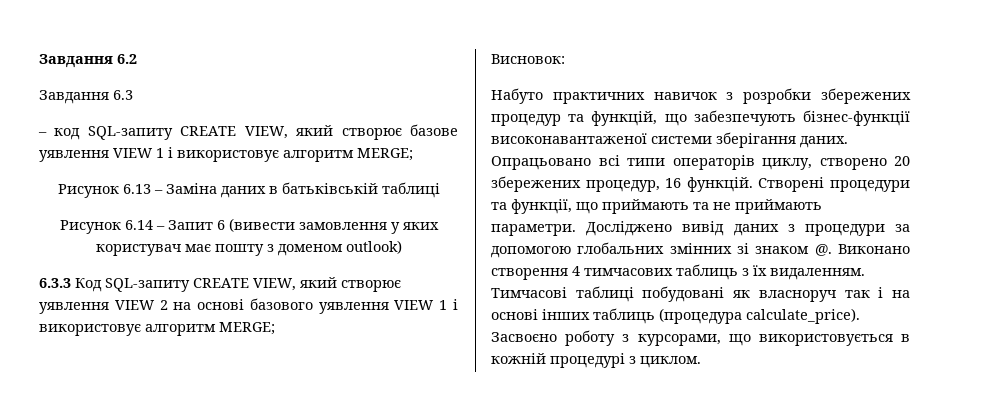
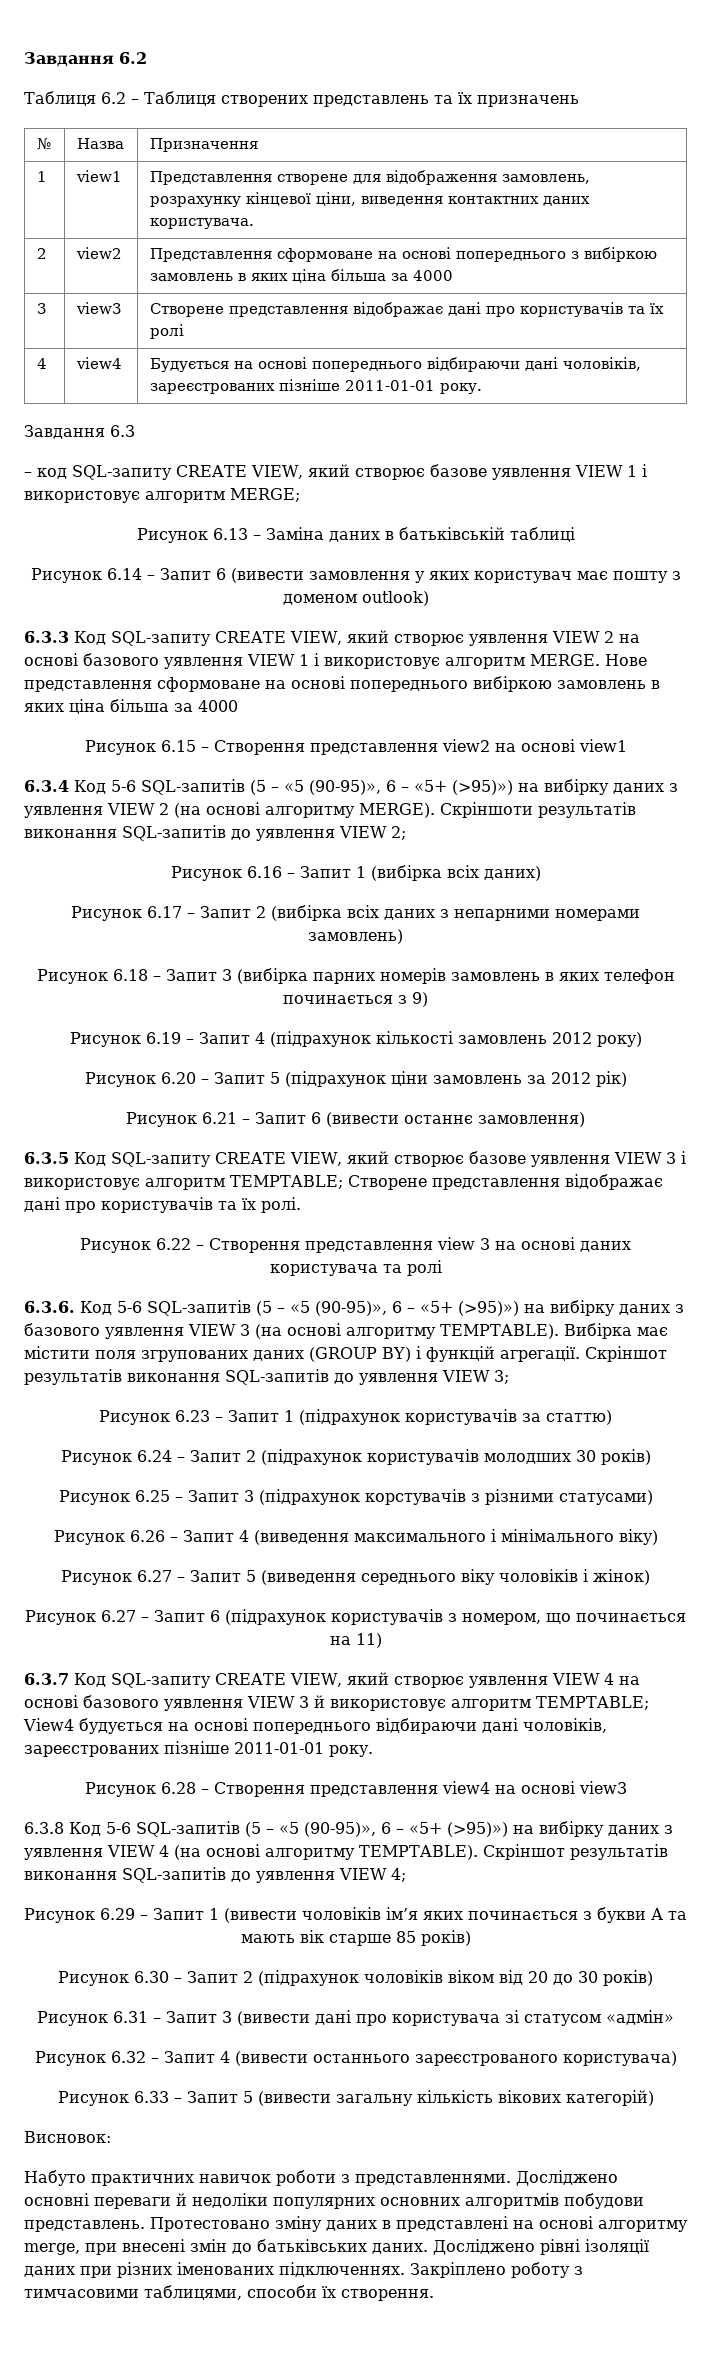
+ Таблиця 6.2 – Таблиця створених представлень та їх призначень
+ № | Назва | Призначення
+ 1 | view1 | Представлення створене для відображення замовлень, розрахунку кінцевої ціни, виведення контактних даних користувача.
+ 2 | view2 | Представлення сформоване на основі попереднього з вибіркою замовлень в яких ціна більша за 4000
+ 3 | view3 | Створене представлення відображає дані про користувачів та їх ролі
+ 4 | view4 | Будується на основі попереднього відбираючи дані чоловіків, зареєстрованих пізніше 2011-01-01 року.
- 6.3.3 Код SQL-запиту CREATE VIEW, який створює уявлення VIEW 2 на основі базового уявлення VIEW 1 і використовує алгоритм MERGE;
+ 6.3.3 Код SQL-запиту CREATE VIEW, який створює уявлення VIEW 2 на основі базового уявлення VIEW 1 і використовує алгоритм MERGE. Нове представлення сформоване на основі попереднього вибіркою замовлень в яких ціна більша за 4000
+ Рисунок 6.15 – Створення представлення view2 на основі view1
+ 6.3.4 Код 5-6 SQL-запитів (5 – «5 (90-95)», 6 – «5+ (>95)») на вибірку даних з уявлення VIEW 2 (на основі алгоритму MERGE). Скріншоти результатів виконання SQL-запитів до уявлення VIEW 2;
+ Рисунок 6.16 – Запит 1 (вибірка всіх даних)
+ Рисунок 6.17 – Запит 2 (вибірка всіх даних з непарними номерами замовлень)
+ Рисунок 6.18 – Запит 3 (вибірка парних номерів замовлень в яких телефон починається з 9)
+ Рисунок 6.19 – Запит 4 (підрахунок кількості замовлень 2012 року)
+ Рисунок 6.20 – Запит 5 (підрахунок ціни замовлень за 2012 рік)
+ Рисунок 6.21 – Запит 6 (вивести останнє замовлення)
+ 6.3.5 Код SQL-запиту CREATE VIEW, який створює базове уявлення VIEW 3 і використовує алгоритм TEMPTABLE; Створене представлення відображає дані про користувачів та їх ролі.
+ Рисунок 6.22 – Створення представлення view 3 на основі даних користувача та ролі
+ 6.3.6. Код 5-6 SQL-запитів (5 – «5 (90-95)», 6 – «5+ (>95)») на вибірку даних з базового уявлення VIEW 3 (на основі алгоритму TEMPTABLE). Вибірка має містити поля згрупованих даних (GROUP BY) і функцій агрегації. Скріншот результатів виконання SQL-запитів до уявлення VIEW 3;
+ Рисунок 6.23 – Запит 1 (підрахунок користувачів за статтю)
+ Рисунок 6.24 – Запит 2 (підрахунок користувачів молодших 30 років)
+ Рисунок 6.25 – Запит 3 (підрахунок корстувачів з різними статусами)
+ Рисунок 6.26 – Запит 4 (виведення максимального і мінімального віку)
+ Рисунок 6.27 – Запит 5 (виведення середнього віку чоловіків і жінок)
+ Рисунок 6.27 – Запит 6 (підрахунок користувачів з номером, що починається на 11)
+ 6.3.7 Код SQL-запиту CREATE VIEW, який створює уявлення VIEW 4 на основі базового уявлення VIEW 3 й використовує алгоритм TEMPTABLE; View4 будується на основі попереднього відбираючи дані чоловіків, зареєстрованих пізніше 2011-01-01 року.
+ Рисунок 6.28 – Створення представлення view4 на основі view3
+ 6.3.8 Код 5-6 SQL-запитів (5 – «5 (90-95)», 6 – «5+ (>95)») на вибірку даних з уявлення VIEW 4 (на основі алгоритму TEMPTABLE). Скріншот результатів виконання SQL-запитів до уявлення VIEW 4;
+ Рисунок 6.29 – Запит 1 (вивести чоловіків ім’я яких починається з букви А та мають вік старше 85 років)
+ Рисунок 6.30 – Запит 2 (підрахунок чоловіків віком від 20 до 30 років)
+ Рисунок 6.31 – Запит 3 (вивести дані про користувача зі статусом «адмін»
+ Рисунок 6.32 – Запит 4 (вивести останнього зареєстрованого користувача)
+ Рисунок 6.33 – Запит 5 (вивести загальну кількість вікових категорій)
  Висновок:
- Набуто практичних навичок з розробки збережених процедур та функцій, що забезпечують бізнес-функції високонавантаженої системи зберігання даних. Опрацьовано всі типи операторів циклу, створено 20 збережених процедур, 16 функцій. Створені процедури та функції, що приймають та не приймають параметри. Досліджено вивід даних з процедури за допомогою глобальних змінних зі знаком @. Виконано створення 4 тимчасових таблиць з їх видаленням. Тимчасові таблиці побудовані як власноруч так і на основі інших таблиць (процедура calculate_price). Засвоєно роботу з курсорами, що використовується в кожній процедурі з циклом.
+ Набуто практичних навичок роботи з представленнями. Досліджено основні переваги й недоліки популярних основних алгоритмів побудови представлень. Протестовано зміну даних в представлені на основі алгоритму merge, при внесені змін до батьківських даних. Досліджено рівні ізоляції даних при різних іменованих підключеннях. Закріплено роботу з тимчасовими таблицями, способи їх створення.

